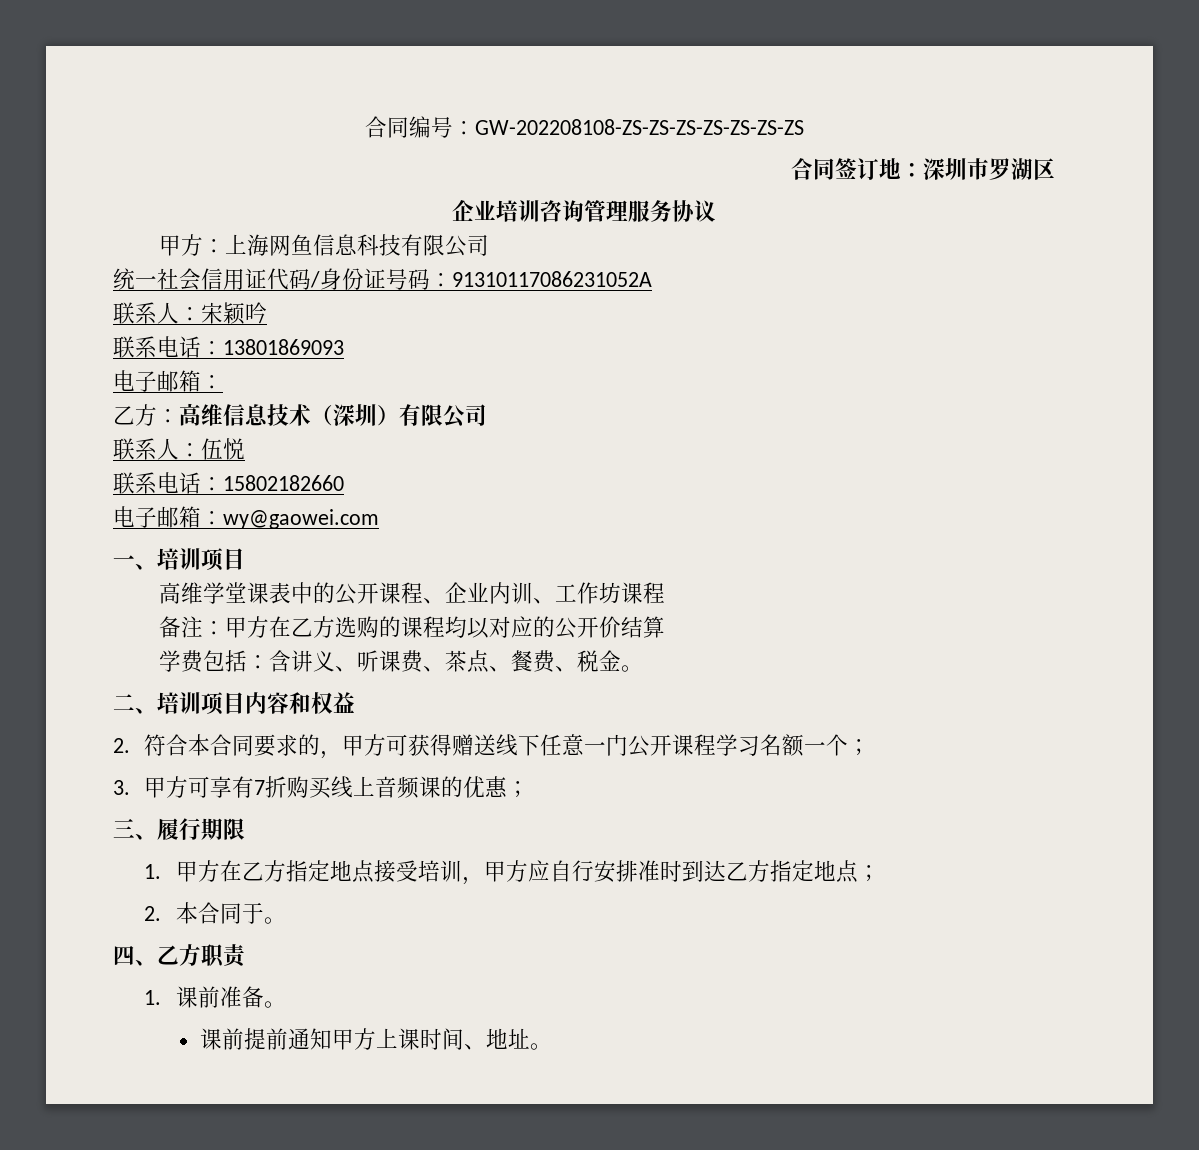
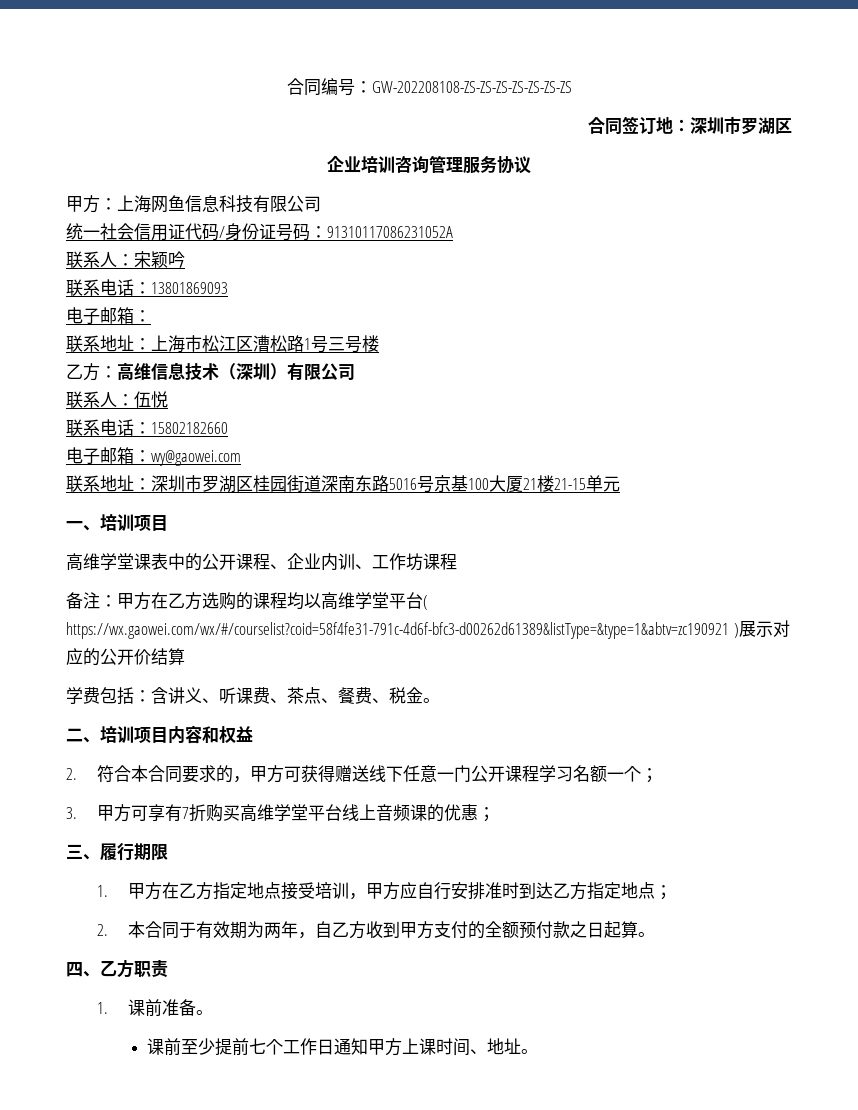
+ 联系地址：上海市松江区漕松路1号三号楼
+ 联系地址：深圳市罗湖区桂园街道深南东路5016号京基100大厦21楼21-15单元
- 备注：甲方在乙方选购的课程均以对应的公开价结算
+ 备注：甲方在乙方选购的课程均以高维学堂平台( https://wx.gaowei.com/wx/#/courselist?coid=58f4fe31-791c-4d6f-bfc3-d00262d61389&listType=&type=1&abtv=zc190921 )展示对应的公开价结算
- 3.甲方可享有7折购买线上音频课的优惠；
+ 3.甲方可享有7折购买高维学堂平台线上音频课的优惠；
- 2.本合同于。
+ 2.本合同于有效期为两年，自乙方收到甲方支付的全额预付款之日起算。
- 课前提前通知甲方上课时间、地址。
+ 课前至少提前七个工作日通知甲方上课时间、地址。

